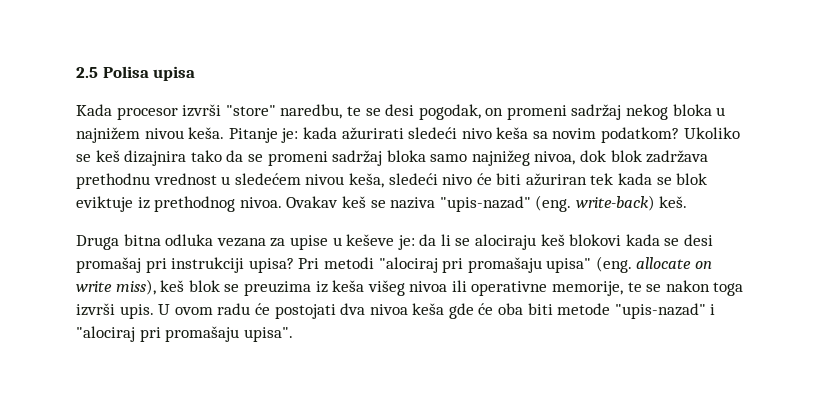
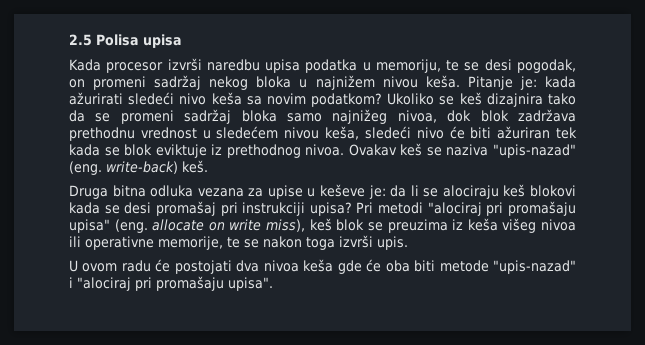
- Kada procesor izvrši "store" naredbu, te se desi pogodak, on promeni sadržaj nekog bloka u najnižem nivou keša.
+ Kada procesor izvrši naredbu upisa podatka u memoriju, te se desi pogodak, on promeni sadržaj nekog bloka u najnižem nivou keša.
- Pri metodi "alociraj pri promašaju upisa" (eng. allocate on write miss), keš blok se preuzima iz keša višeg nivoa ili operativne memorije, te se nakon toga izvrši upis. U ovom radu će postojati dva nivoa keša gde će oba biti metode "upis-nazad" i "alociraj pri promašaju upisa".
+ Pri metodi "alociraj pri promašaju upisa" (eng. allocate on write miss), keš blok se preuzima iz keša višeg nivoa ili operativne memorije, te se nakon toga izvrši upis.
+ U ovom radu će postojati dva nivoa keša gde će oba biti metode "upis-nazad" i "alociraj pri promašaju upisa".

